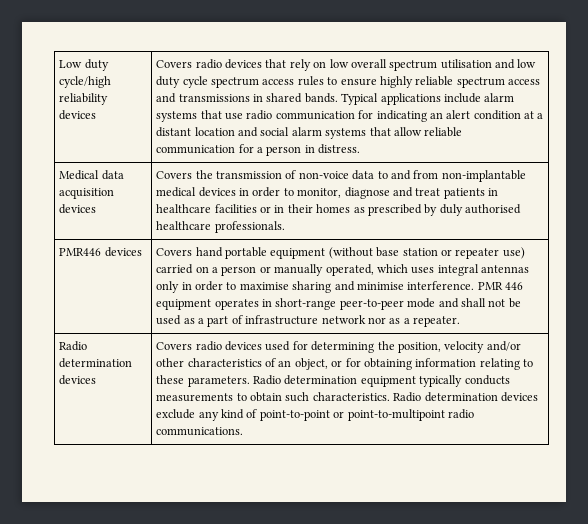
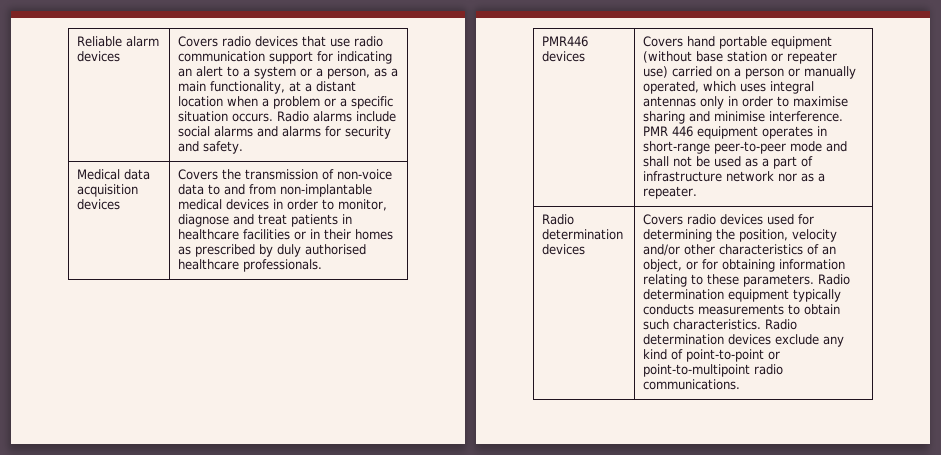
- Low duty cycle/high reliability devices
+ Reliable alarm devices
- Covers radio devices that rely on low overall spectrum utilisation and low duty cycle spectrum access rules to ensure highly reliable spectrum access and transmissions in shared bands. Typical applications include alarm systems that use radio communication for indicating an alert condition at a distant location and social alarm systems that allow reliable communication for a person in distress.
+ Covers radio devices that use radio communication support for indicating an alert to a system or a person, as a main functionality, at a distant location when a problem or a specific situation occurs. Radio alarms include social alarms and alarms for security and safety.

